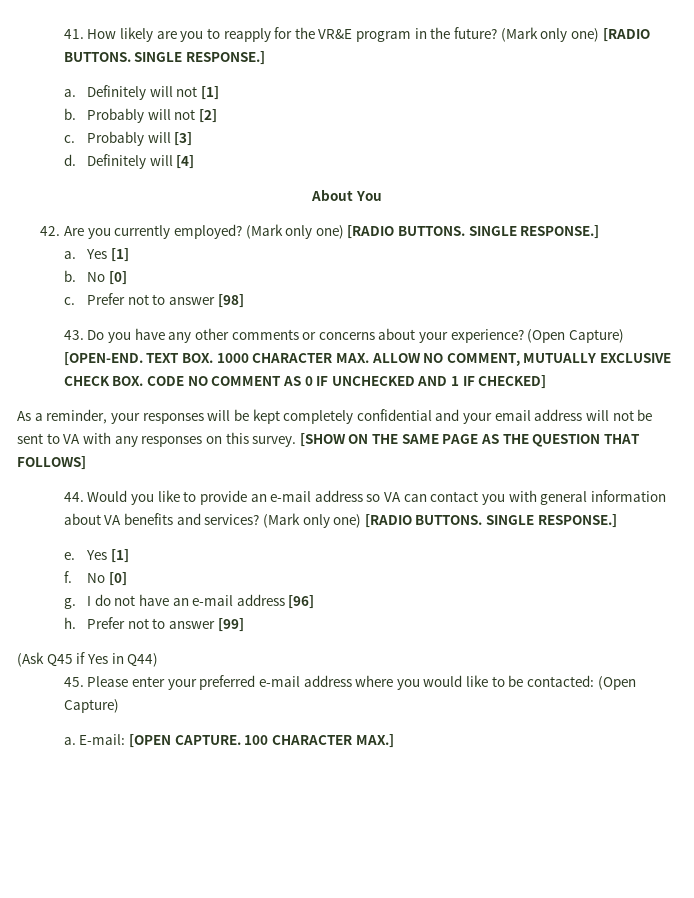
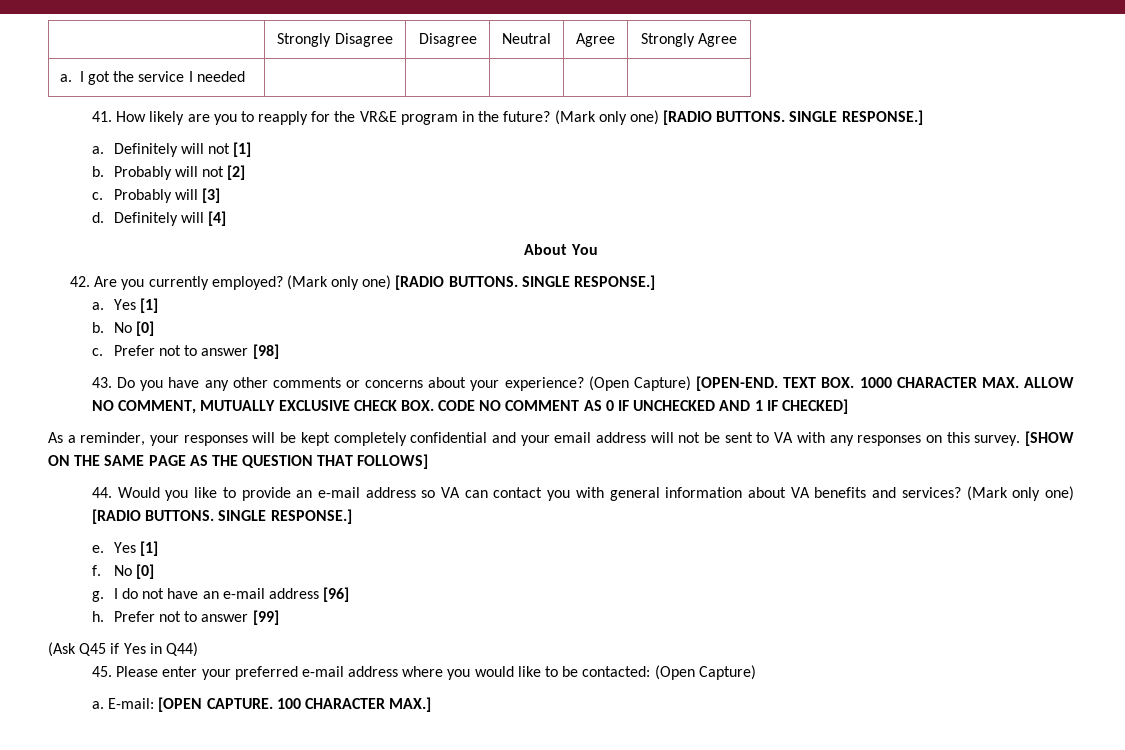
+ | Strongly Disagree | Disagree | Neutral | Agree | Strongly Agree
+ a. I got the service I needed | | | | |

